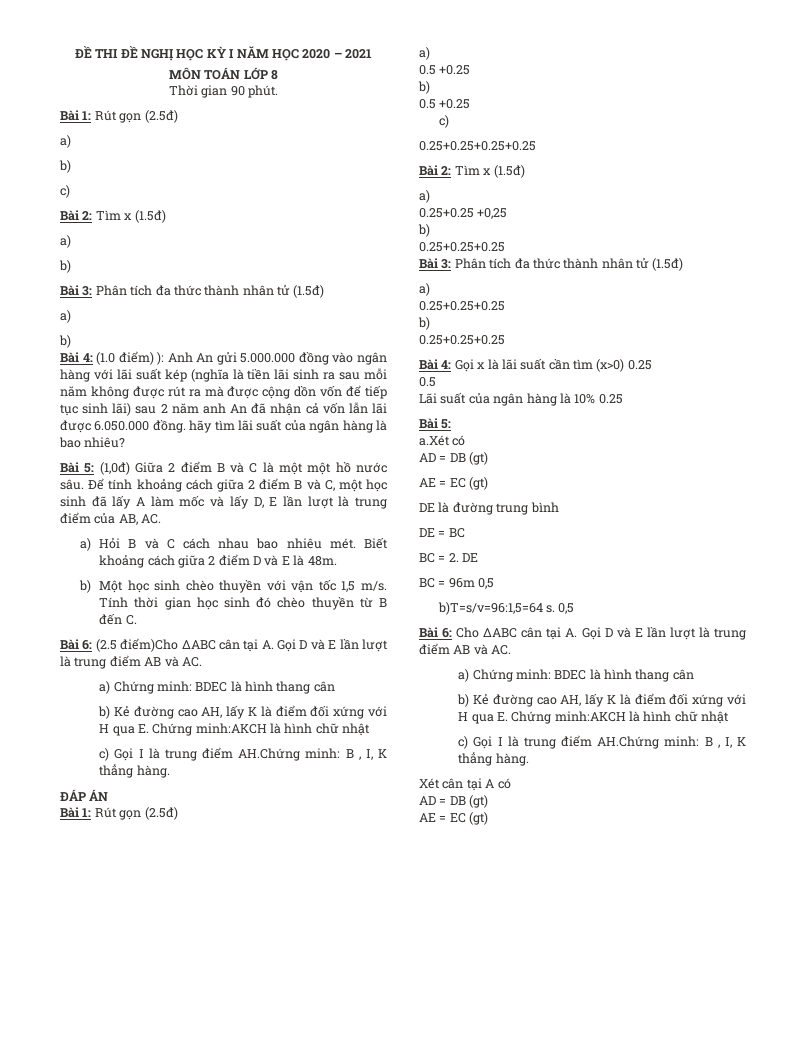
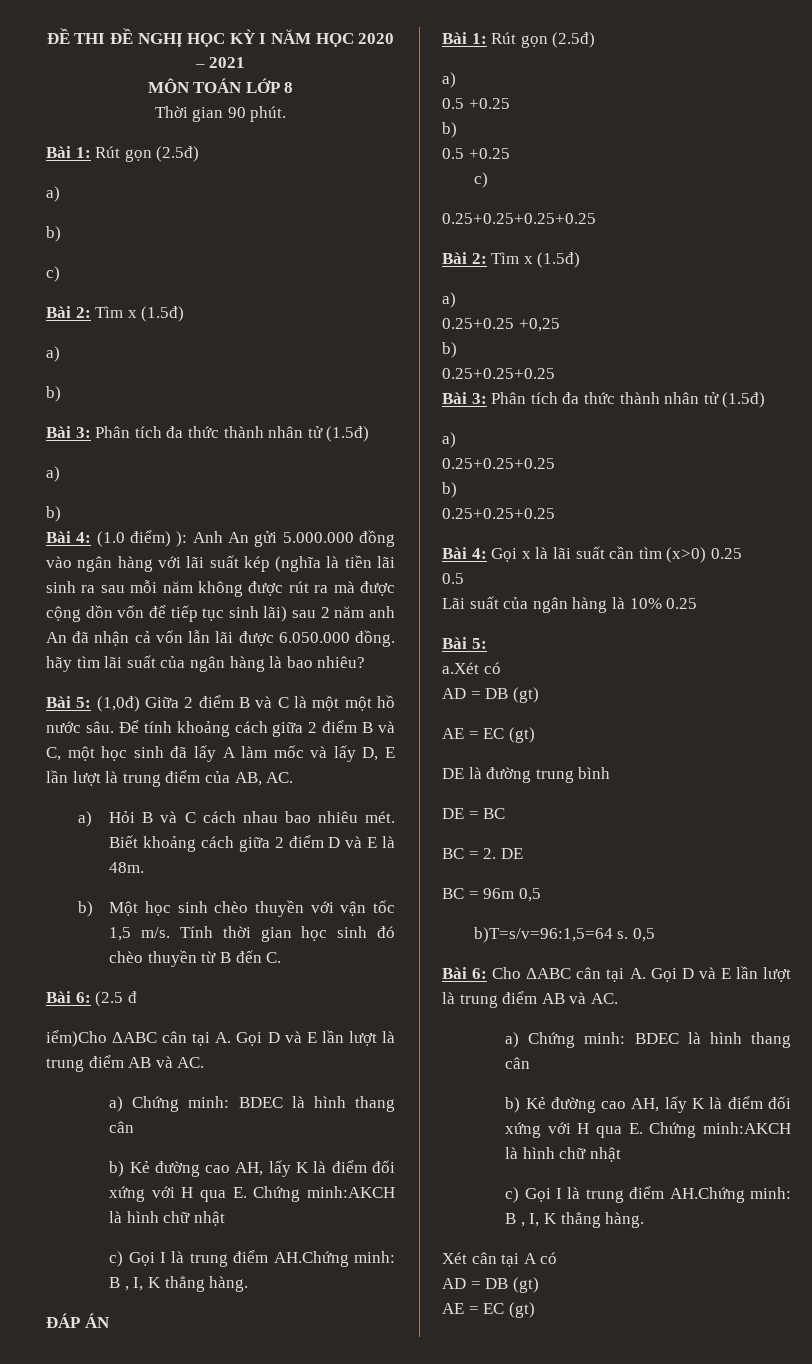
- Bài 6: (2.5 điểm)Cho ΔABC cân tại A. Gọi D và E lần lượt là trung điểm AB và AC.
+ Bài 6: (2.5 đ
+ iểm)Cho ΔABC cân tại A. Gọi D và E lần lượt là trung điểm AB và AC.

